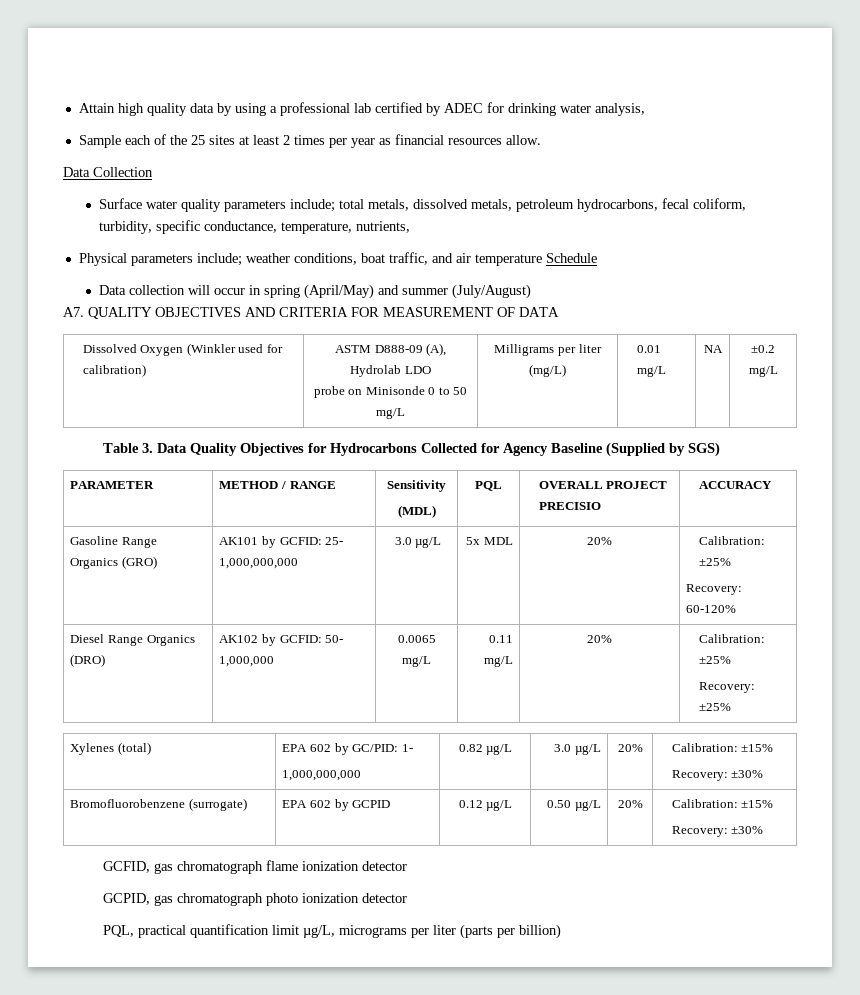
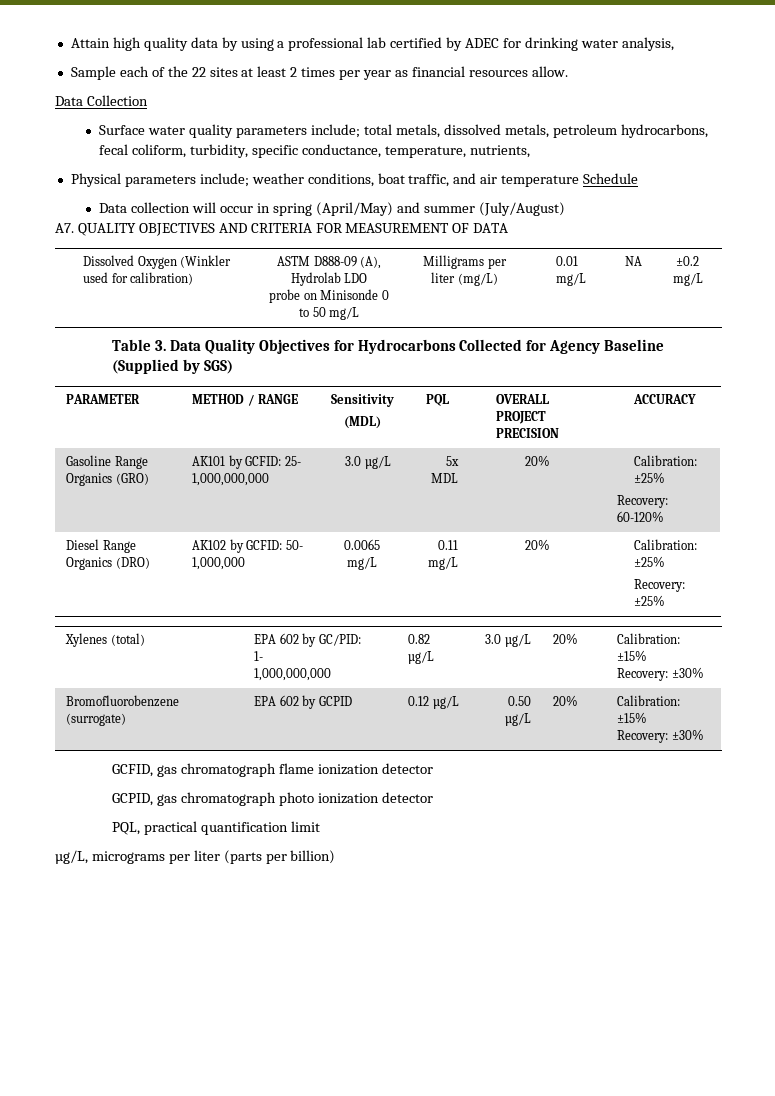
- Sample each of the 25 sites at least 2 times per year as financial resources allow.
+ Sample each of the 22 sites at least 2 times per year as financial resources allow.
  PARAMETER | METHOD / RANGE | Sensitivity
- (MDL) | PQL | OVERALL PROJECT PRECISIO | ACCURACY
+ (MDL) | PQL | OVERALL PROJECT PRECISION | ACCURACY
- PQL, practical quantification limit µg/L, micrograms per liter (parts per billion)
+ PQL, practical quantification limit
+ µg/L, micrograms per liter (parts per billion)

